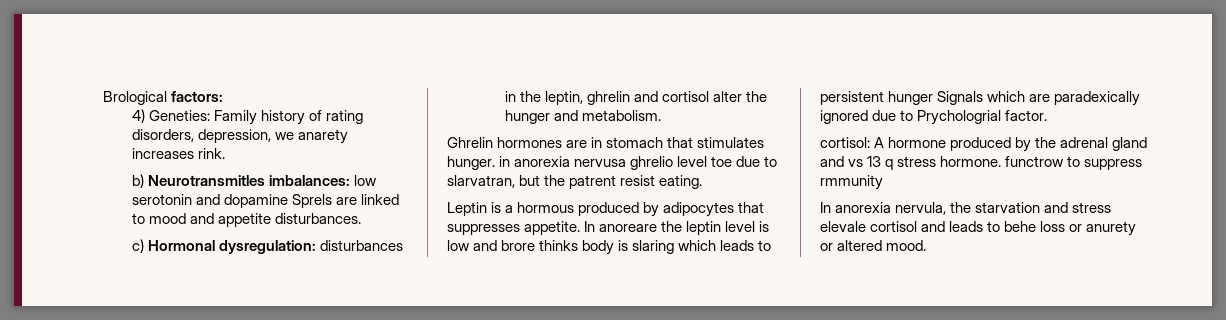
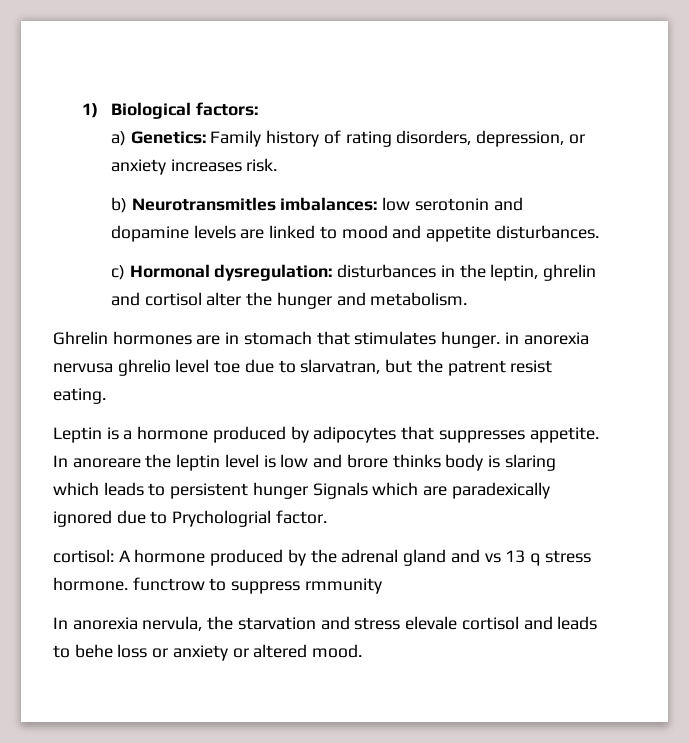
- Brological factors:
+ 1) Biological factors:
- 4) Geneties: Family history of rating disorders, depression, we anarety increases rink.
+ a) Genetics: Family history of rating disorders, depression, or anxiety increases risk.
- b) Neurotransmitles imbalances: low serotonin and dopamine Sprels are linked to mood and appetite disturbances.
+ b) Neurotransmitles imbalances: low serotonin and dopamine levels are linked to mood and appetite disturbances.
- Leptin is a hormous produced by adipocytes that suppresses appetite.
+ Leptin is a hormone produced by adipocytes that suppresses appetite.
- In anorexia nervula, the starvation and stress elevale cortisol and leads to behe loss or anurety or altered mood.
+ In anorexia nervula, the starvation and stress elevale cortisol and leads to behe loss or anxiety or altered mood.

